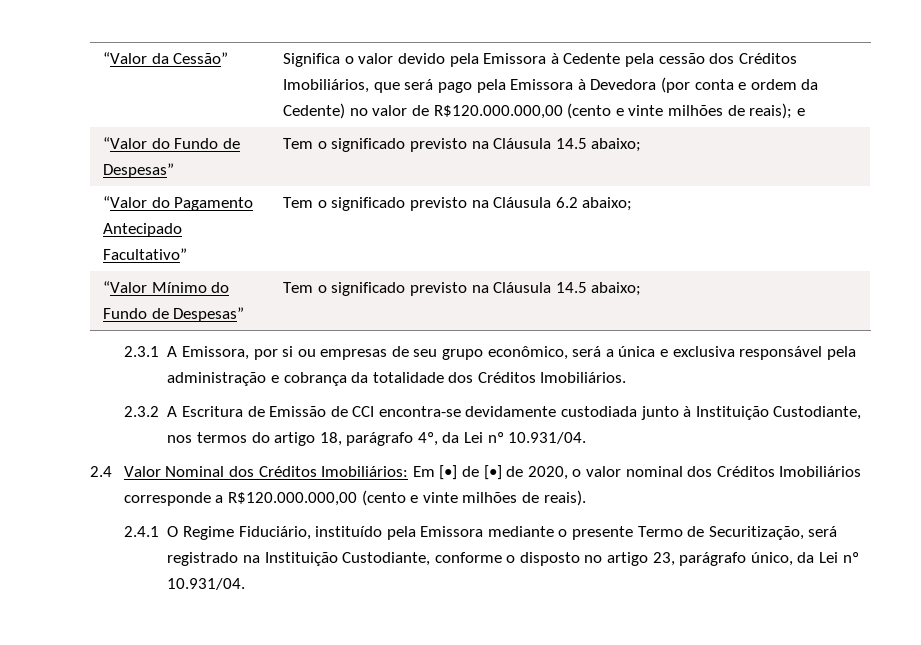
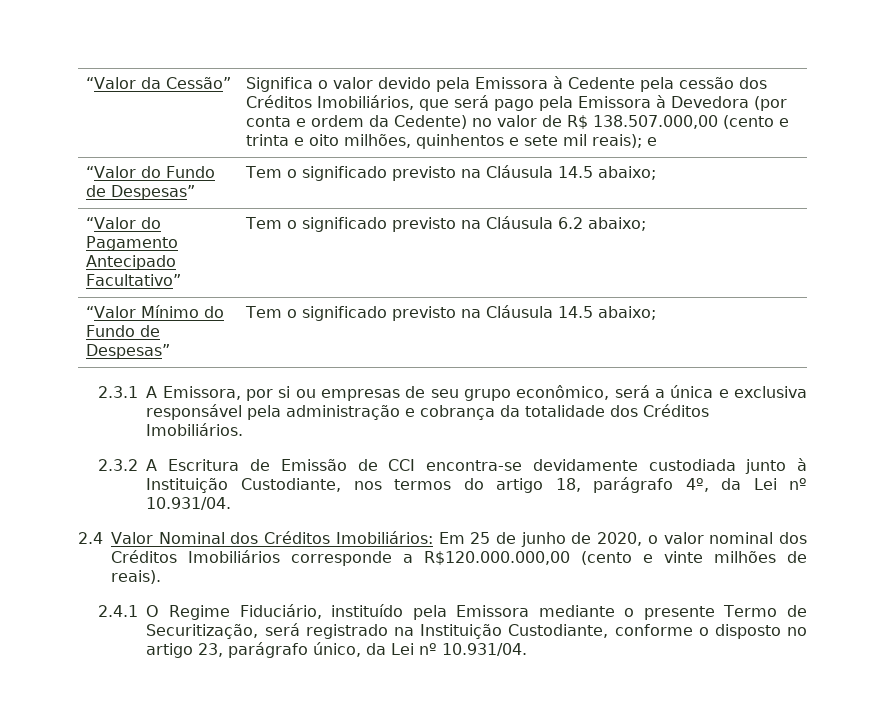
- Significa o valor devido pela Emissora à Cedente pela cessão dos Créditos Imobiliários, que será pago pela Emissora à Devedora (por conta e ordem da Cedente) no valor de R$120.000.000,00 (cento e vinte milhões de reais); e
+ Significa o valor devido pela Emissora à Cedente pela cessão dos Créditos Imobiliários, que será pago pela Emissora à Devedora (por conta e ordem da Cedente) no valor de R$ 138.507.000,00 (cento e trinta e oito milhões, quinhentos e sete mil reais); e
- 2.4 Valor Nominal dos Créditos Imobiliários: Em [•] de [•] de 2020, o valor nominal dos Créditos Imobiliários corresponde a R$120.000.000,00 (cento e vinte milhões de reais).
+ 2.4 Valor Nominal dos Créditos Imobiliários: Em 25 de junho de 2020, o valor nominal dos Créditos Imobiliários corresponde a R$120.000.000,00 (cento e vinte milhões de reais).

